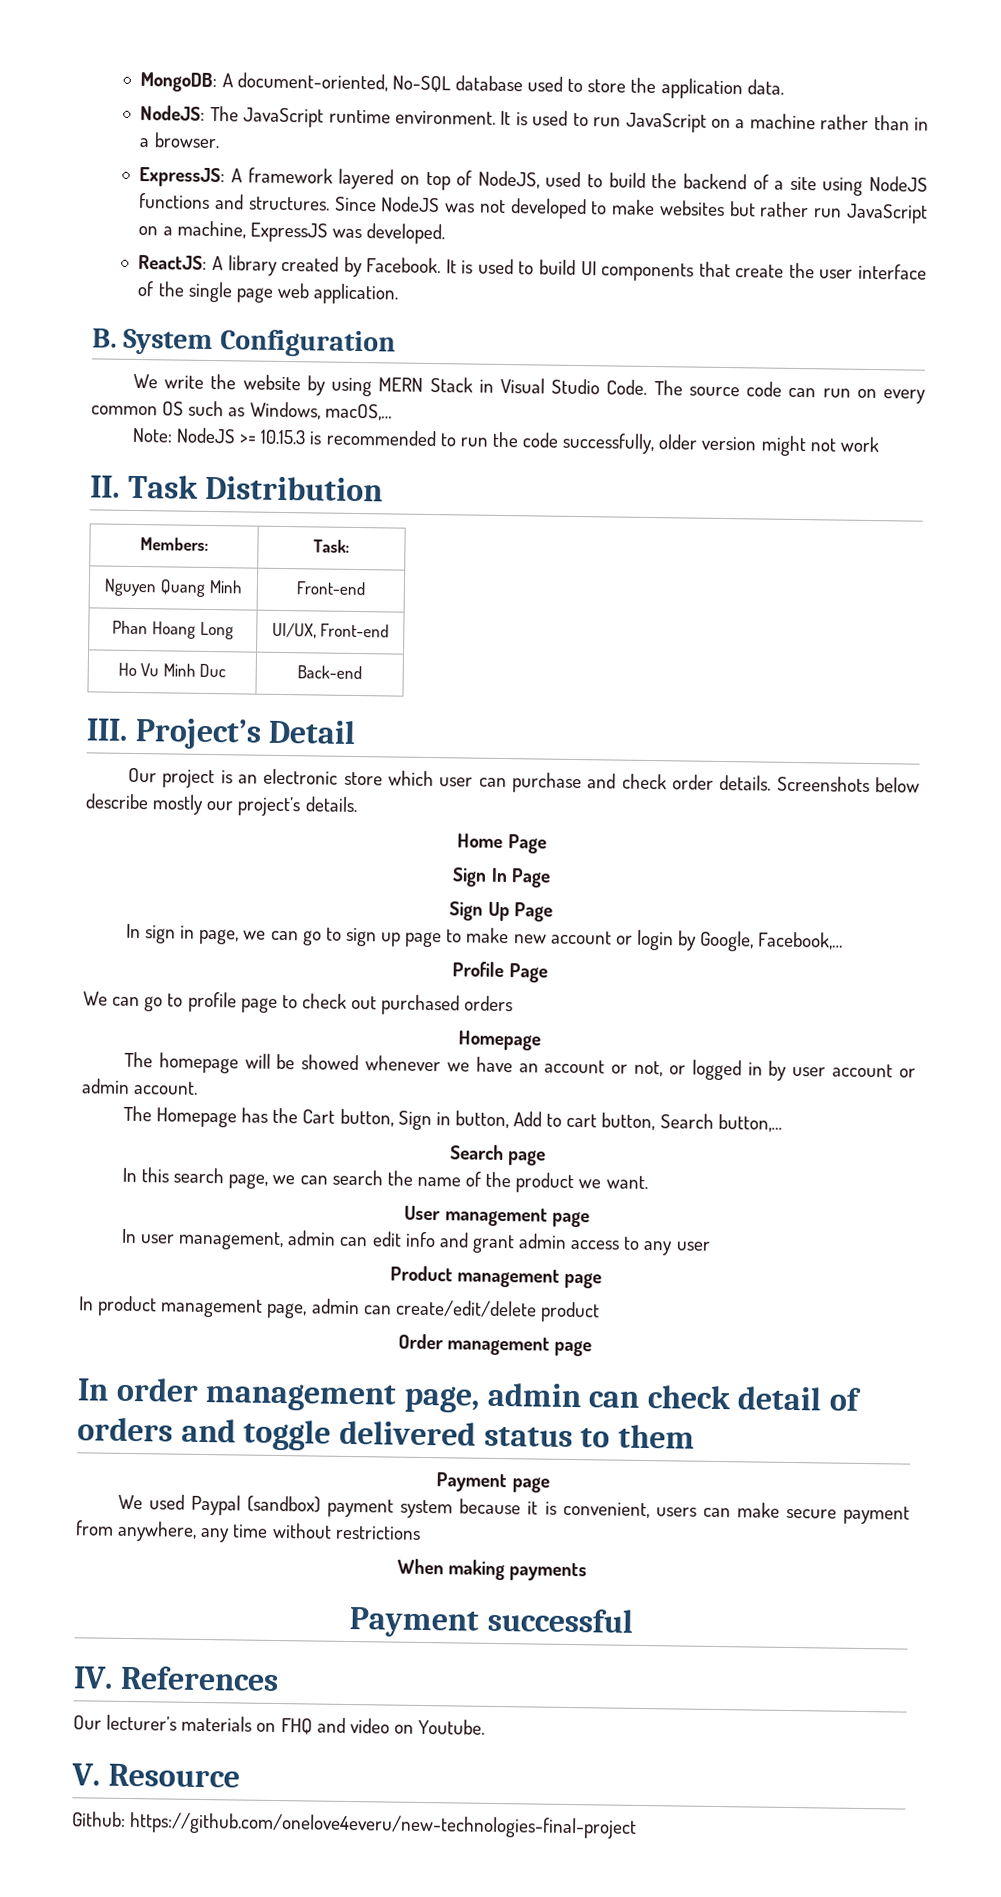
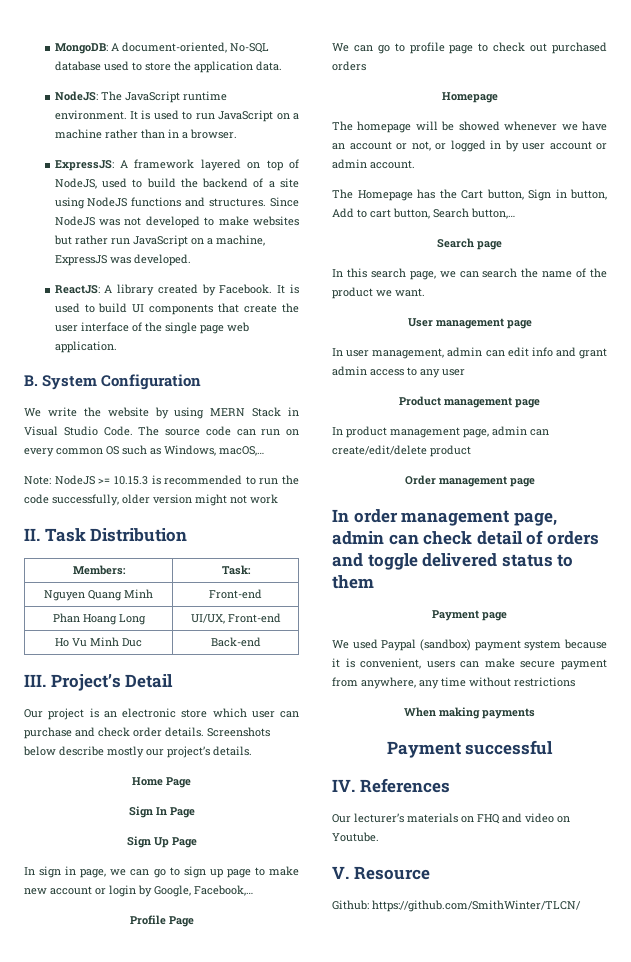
- Github: https://github.com/onelove4everu/new-technologies-final-project
+ Github: https://github.com/SmithWinter/TLCN/

